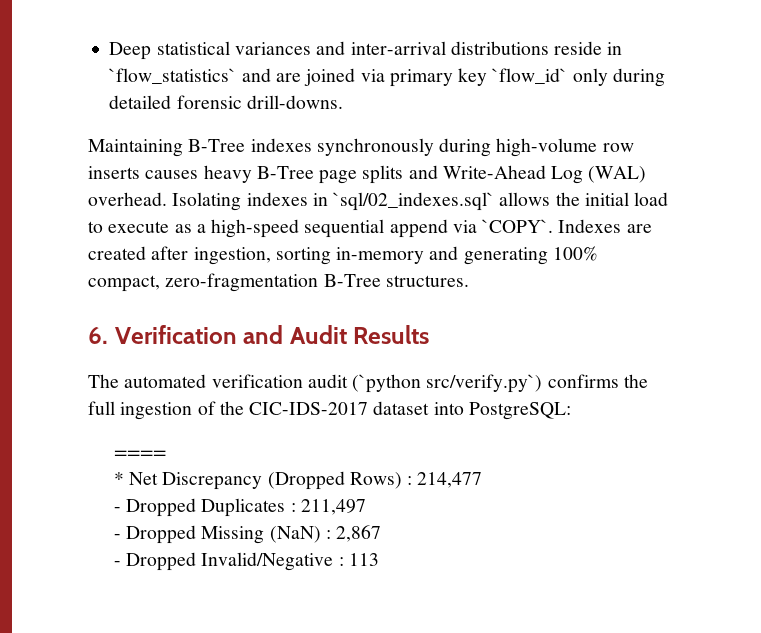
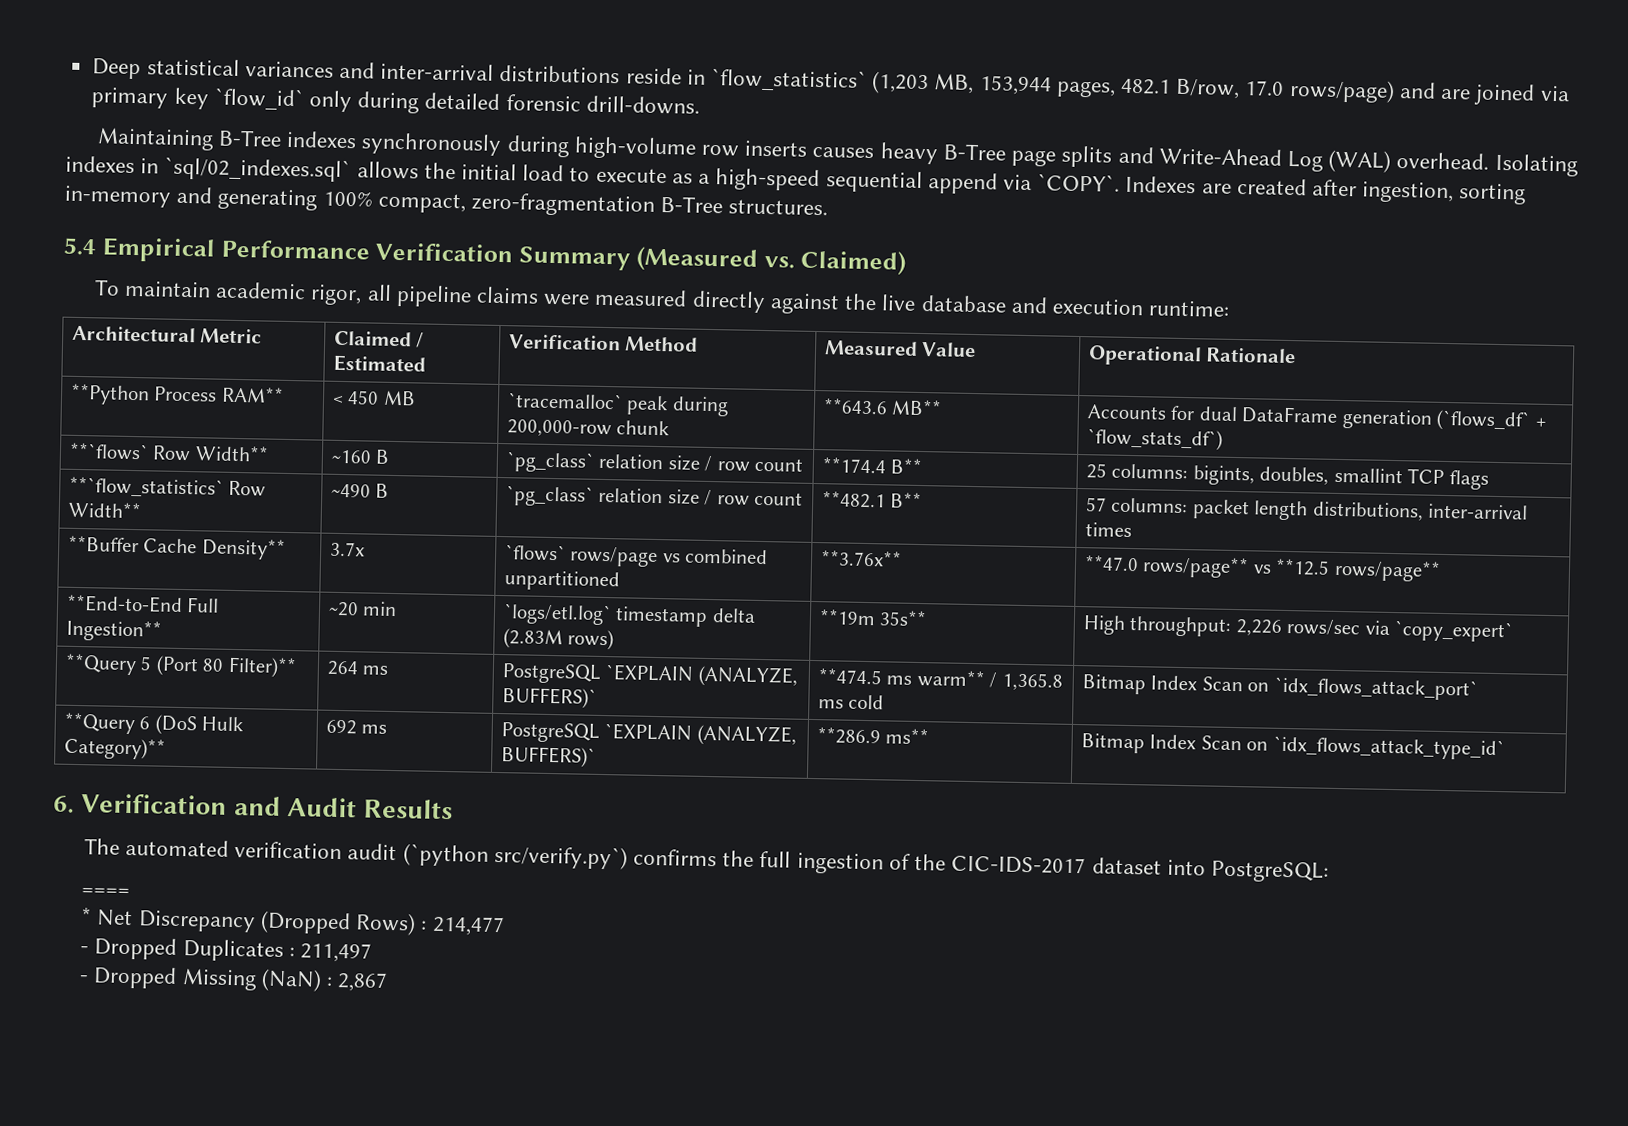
- Deep statistical variances and inter-arrival distributions reside in `flow_statistics` and are joined via primary key `flow_id` only during detailed forensic drill-downs.
+ Deep statistical variances and inter-arrival distributions reside in `flow_statistics` (1,203 MB, 153,944 pages, 482.1 B/row, 17.0 rows/page) and are joined via primary key `flow_id` only during detailed forensic drill-downs.
+ 5.4 Empirical Performance Verification Summary (Measured vs. Claimed)
+ To maintain academic rigor, all pipeline claims were measured directly against the live database and execution runtime:
+ Architectural Metric | Claimed / Estimated | Verification Method | Measured Value | Operational Rationale
+ **Python Process RAM** | < 450 MB | `tracemalloc` peak during 200,000-row chunk | **643.6 MB** | Accounts for dual DataFrame generation (`flows_df` + `flow_stats_df`)
+ **`flows` Row Width** | ~160 B | `pg_class` relation size / row count | **174.4 B** | 25 columns: bigints, doubles, smallint TCP flags
+ **`flow_statistics` Row Width** | ~490 B | `pg_class` relation size / row count | **482.1 B** | 57 columns: packet length distributions, inter-arrival times
+ **Buffer Cache Density** | 3.7x | `flows` rows/page vs combined unpartitioned | **3.76x** | **47.0 rows/page** vs **12.5 rows/page**
+ **End-to-End Full Ingestion** | ~20 min | `logs/etl.log` timestamp delta (2.83M rows) | **19m 35s** | High throughput: 2,226 rows/sec via `copy_expert`
+ **Query 5 (Port 80 Filter)** | 264 ms | PostgreSQL `EXPLAIN (ANALYZE, BUFFERS)` | **474.5 ms warm** / 1,365.8 ms cold | Bitmap Index Scan on `idx_flows_attack_port`
+ **Query 6 (DoS Hulk Category)** | 692 ms | PostgreSQL `EXPLAIN (ANALYZE, BUFFERS)` | **286.9 ms** | Bitmap Index Scan on `idx_flows_attack_type_id`
- - Dropped Invalid/Negative : 113

